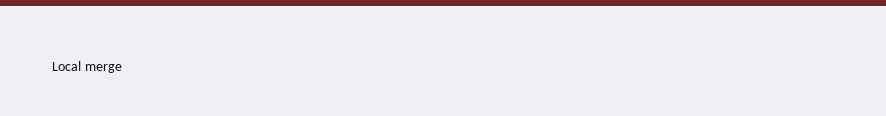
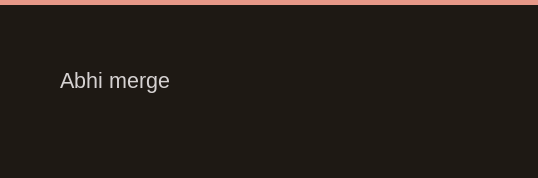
- Local merge
+ Abhi merge

